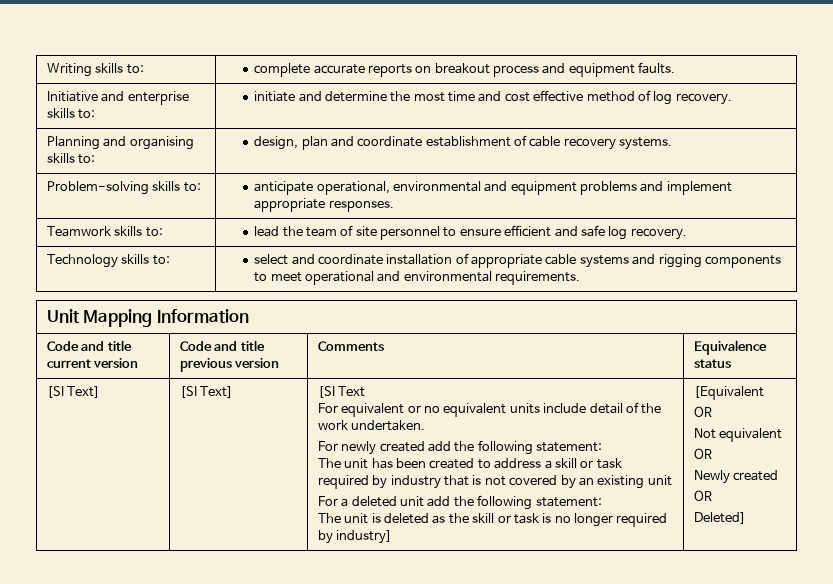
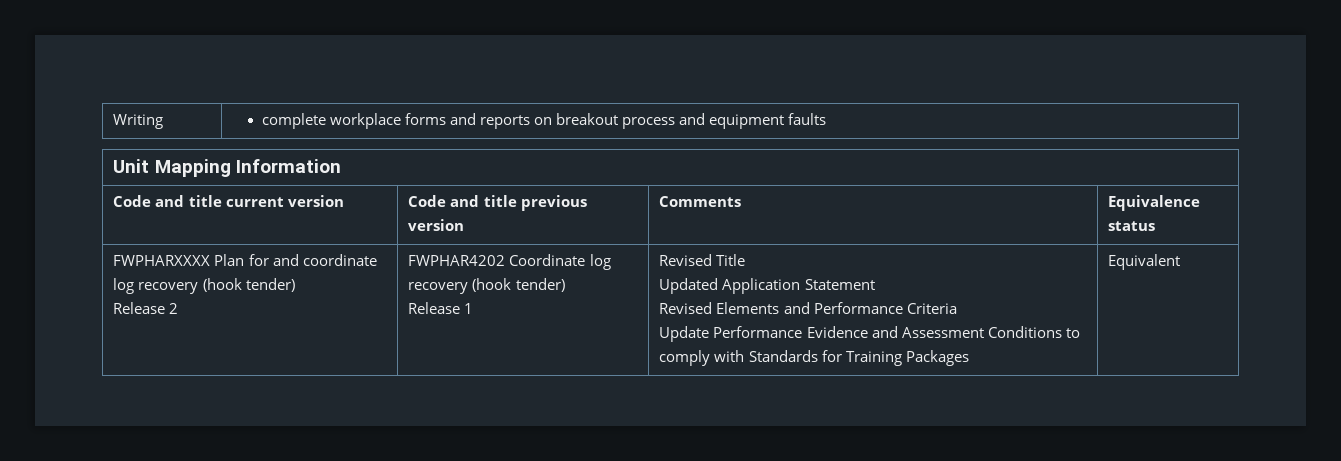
- Writing skills to: | complete accurate reports on breakout process and equipment faults.
- Initiative and enterprise skills to: | initiate and determine the most time and cost effective method of log recovery.
- Planning and organising skills to: | design, plan and coordinate establishment of cable recovery systems.
- Problem-solving skills to: | anticipate operational, environmental and equipment problems and implement appropriate responses.
- Teamwork skills to: | lead the team of site personnel to ensure efficient and safe log recovery.
- Technology skills to: | select and coordinate installation of appropriate cable systems and rigging components to meet operational and environmental requirements.
+ Writing | complete workplace forms and reports on breakout process and equipment faults
- [SI Text] | [SI Text] | [SI Text
- For equivalent or no equivalent units include detail of the work undertaken.
- For newly created add the following statement:
- The unit has been created to address a skill or task required by industry that is not covered by an existing unit
- For a deleted unit add the following statement:
- The unit is deleted as the skill or task is no longer required by industry] | [Equivalent
- OR
- Not equivalent
- OR
- Newly created
- OR
- Deleted]
+ FWPHARXXXX Plan for and coordinate log recovery (hook tender)
+ Release 2 | FWPHAR4202 Coordinate log recovery (hook tender)
+ Release 1 | Revised Title
+ Updated Application Statement
+ Revised Elements and Performance Criteria
+ Update Performance Evidence and Assessment Conditions to comply with Standards for Training Packages | Equivalent

